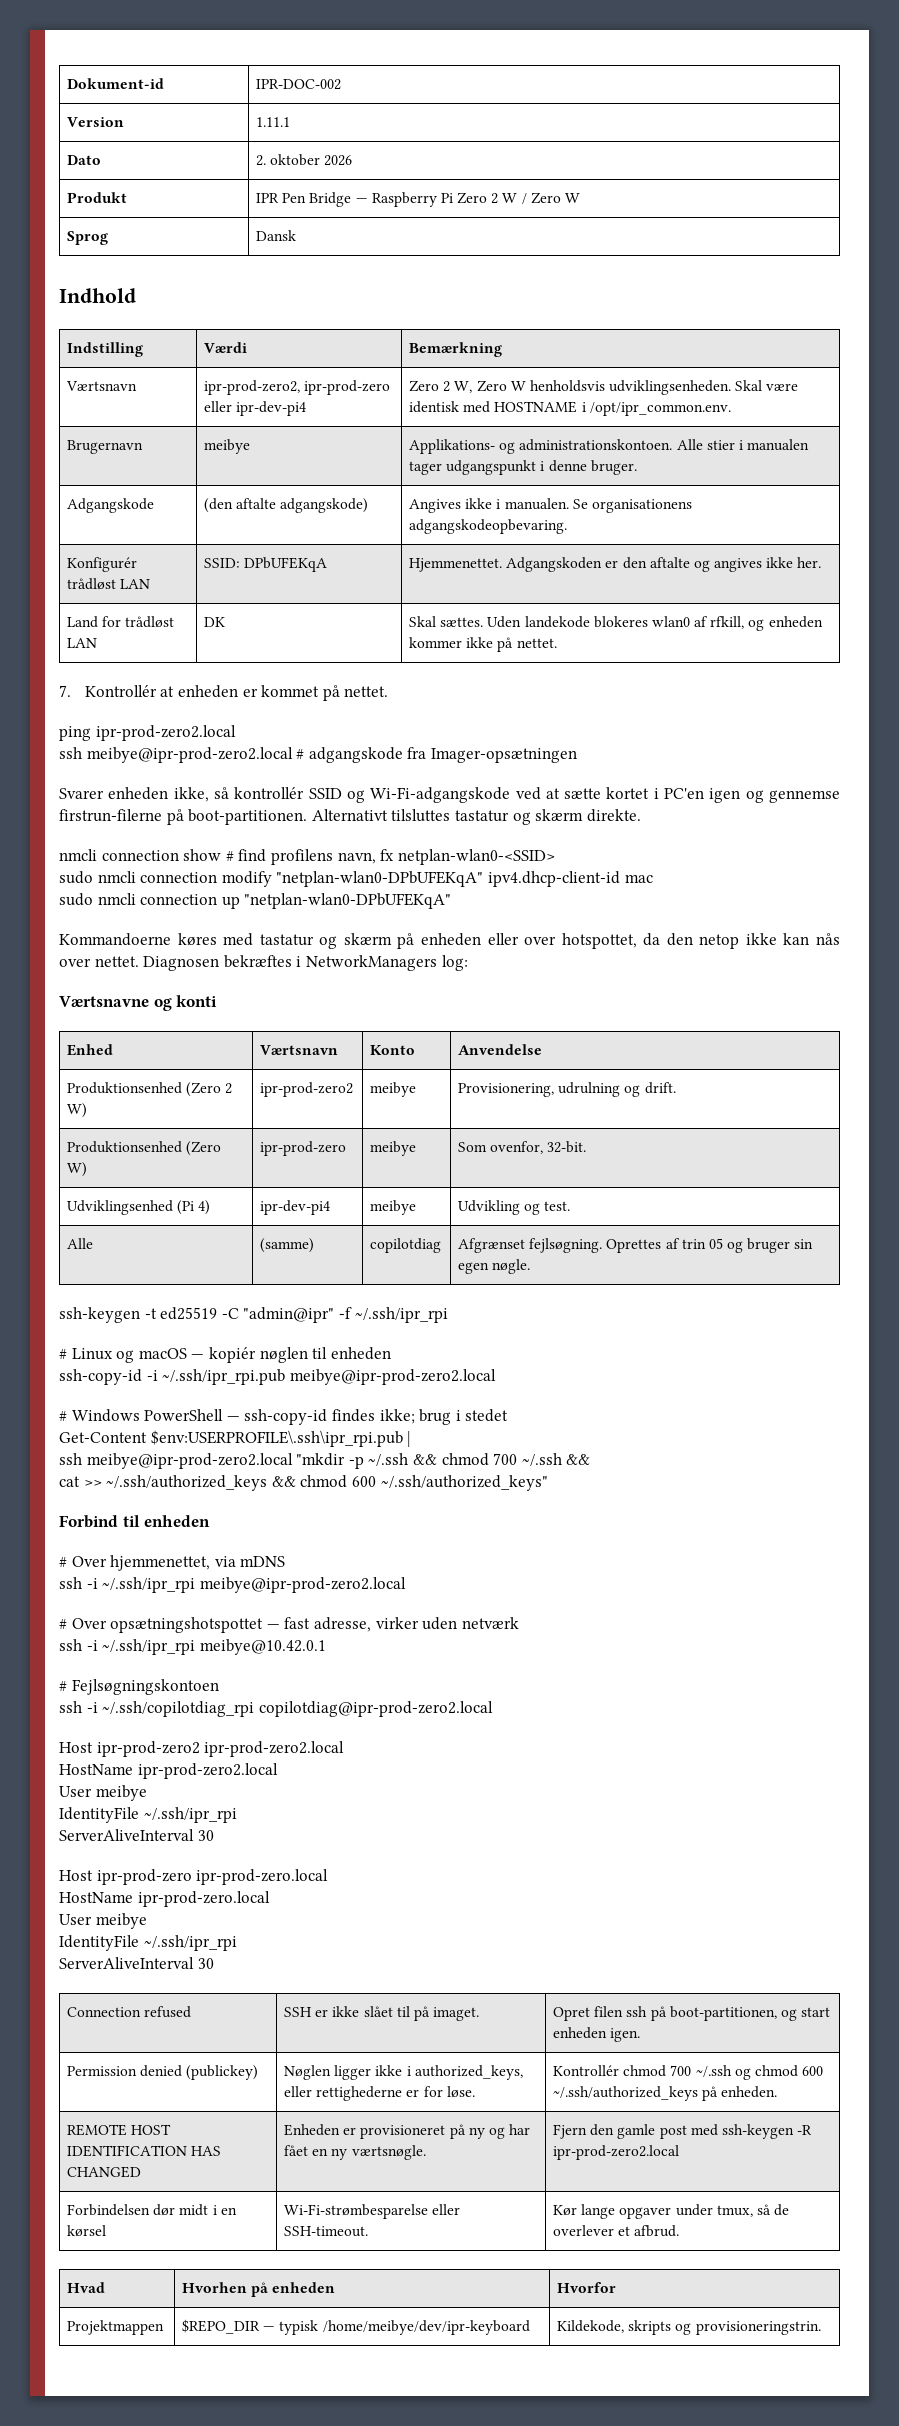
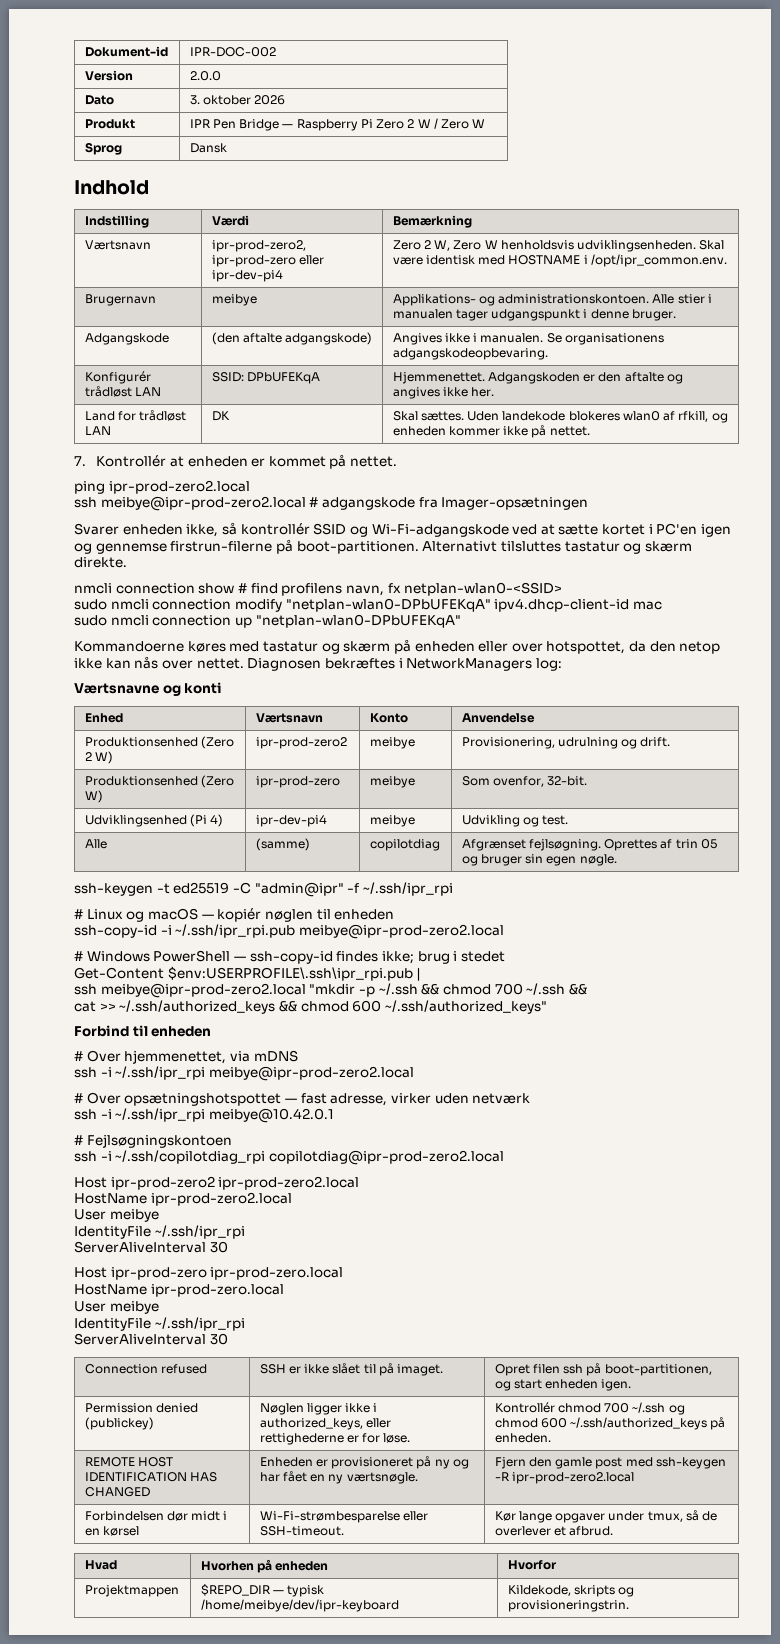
- Version | 1.11.1
+ Version | 2.0.0
- Dato | 2. oktober 2026
+ Dato | 3. oktober 2026

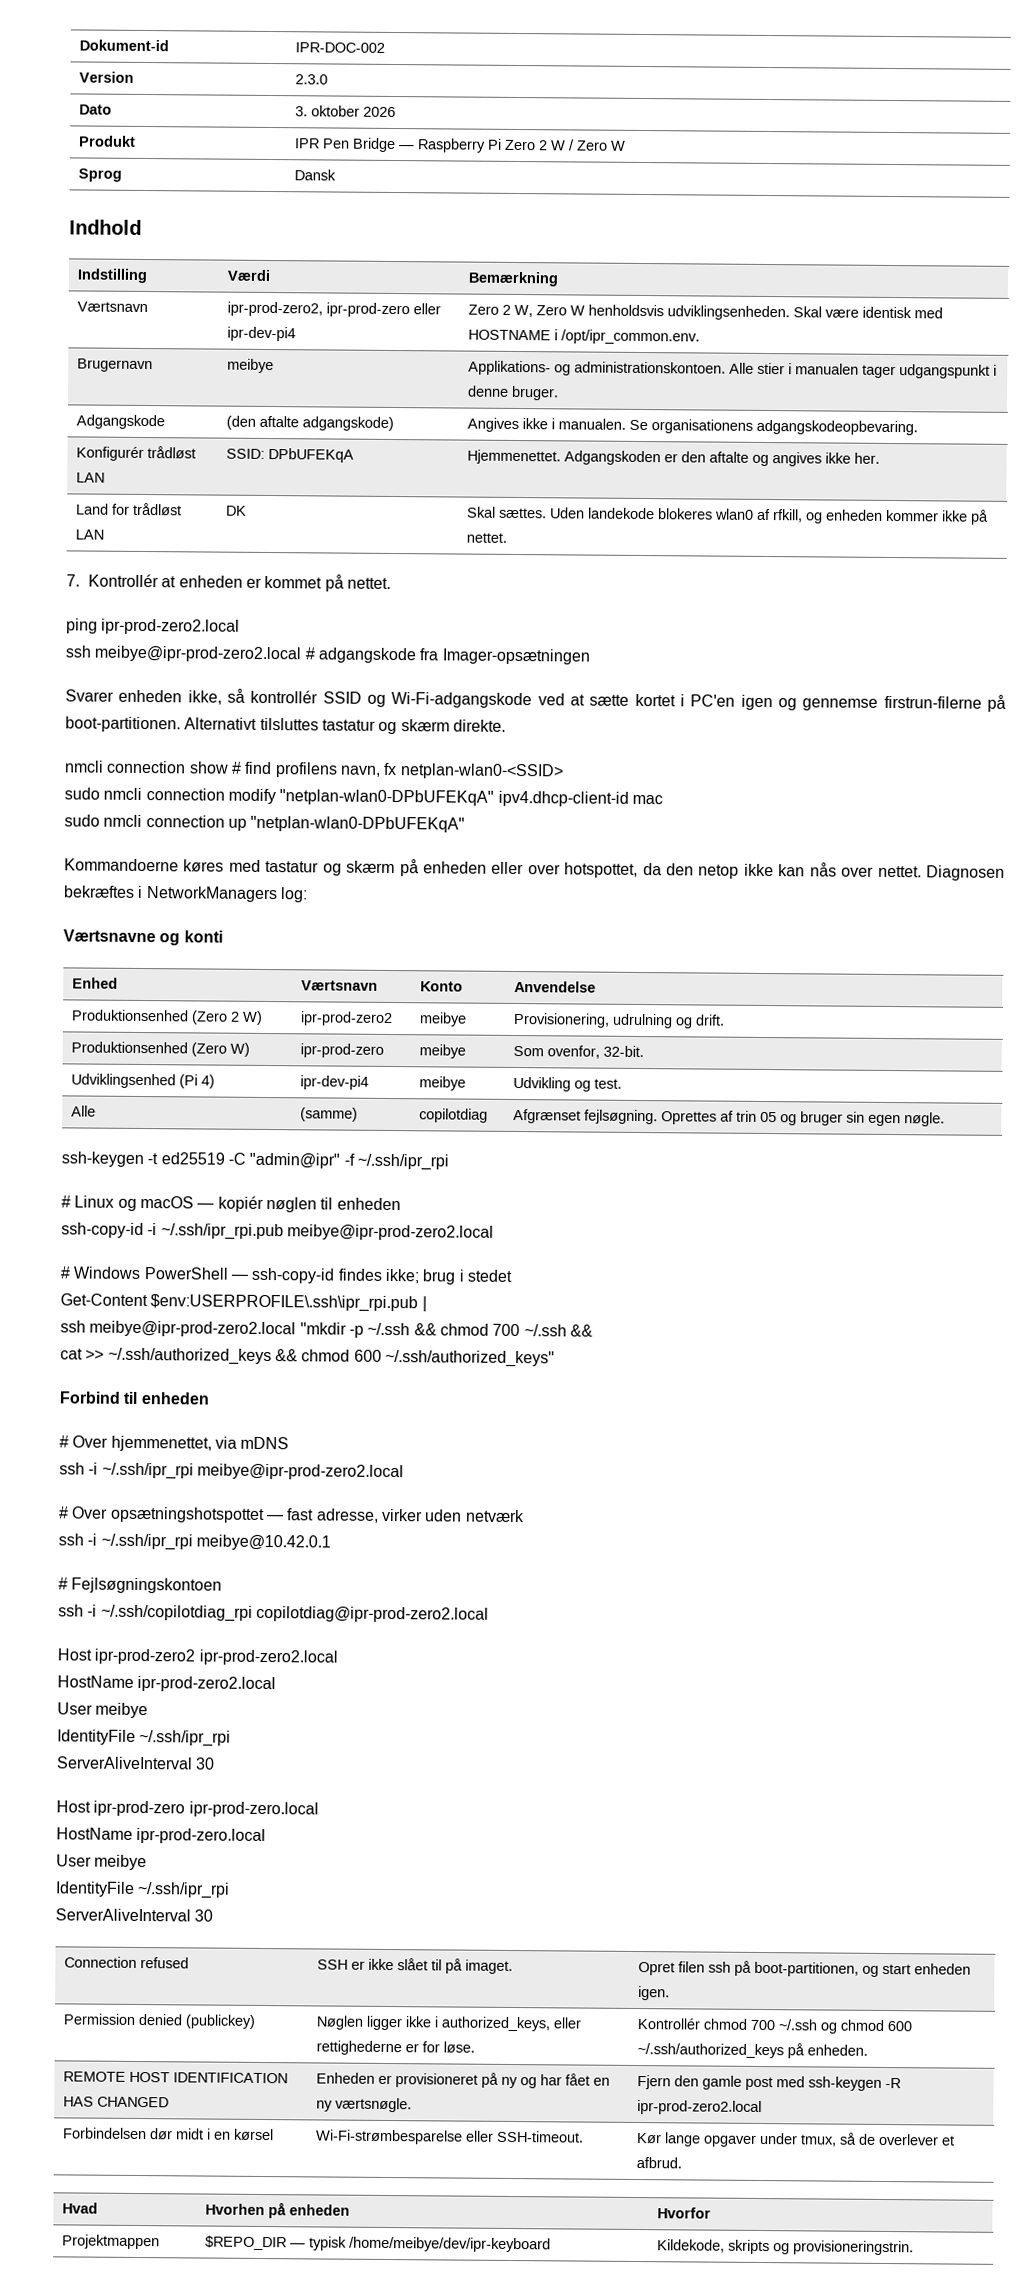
- Version | 2.0.0
+ Version | 2.3.0

